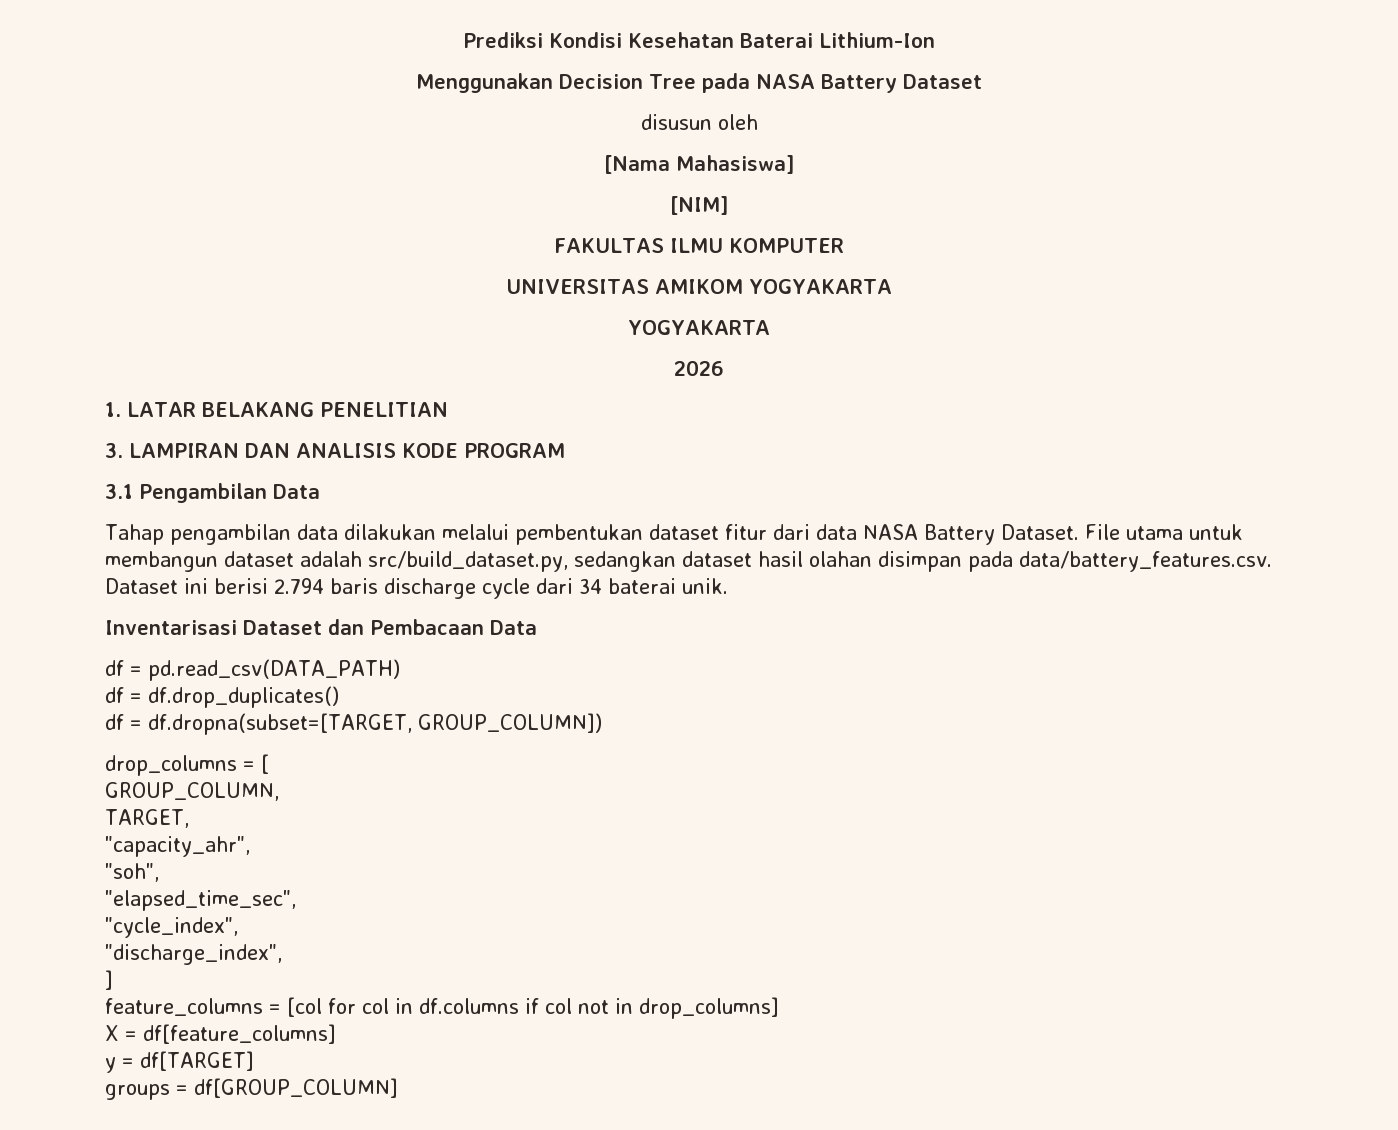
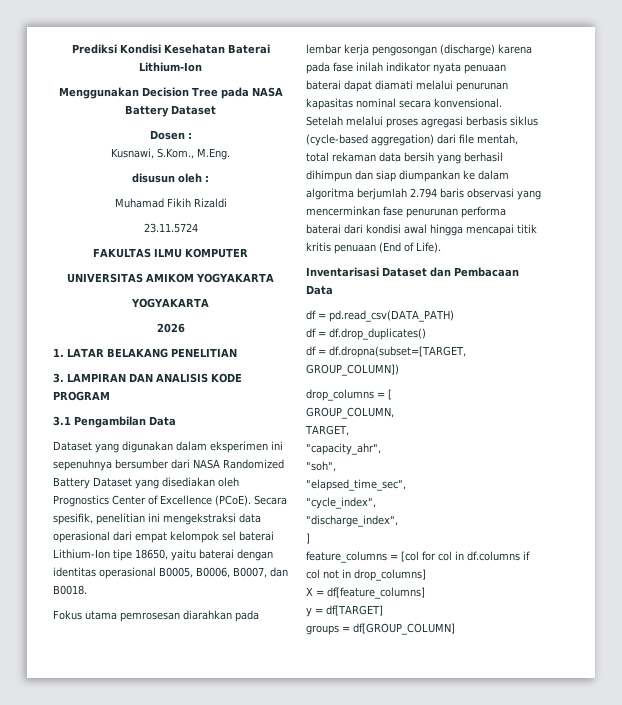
- disusun oleh
- [Nama Mahasiswa]
- [NIM]
+ Dosen :
+ Kusnawi, S.Kom., M.Eng.
+ disusun oleh :
+ Muhamad Fikih Rizaldi
+ 23.11.5724
- Tahap pengambilan data dilakukan melalui pembentukan dataset fitur dari data NASA Battery Dataset. File utama untuk membangun dataset adalah src/build_dataset.py, sedangkan dataset hasil olahan disimpan pada data/battery_features.csv. Dataset ini berisi 2.794 baris discharge cycle dari 34 baterai unik.
+ Dataset yang digunakan dalam eksperimen ini sepenuhnya bersumber dari NASA Randomized Battery Dataset yang disediakan oleh Prognostics Center of Excellence (PCoE). Secara spesifik, penelitian ini mengekstraksi data operasional dari empat kelompok sel baterai Lithium-Ion tipe 18650, yaitu baterai dengan identitas operasional B0005, B0006, B0007, dan B0018.
+ Fokus utama pemrosesan diarahkan pada lembar kerja pengosongan (discharge) karena pada fase inilah indikator nyata penuaan baterai dapat diamati melalui penurunan kapasitas nominal secara konvensional. Setelah melalui proses agregasi berbasis siklus (cycle-based aggregation) dari file mentah, total rekaman data bersih yang berhasil dihimpun dan siap diumpankan ke dalam algoritma berjumlah 2.794 baris observasi yang mencerminkan fase penurunan performa baterai dari kondisi awal hingga mencapai titik kritis penuaan (End of Life).

